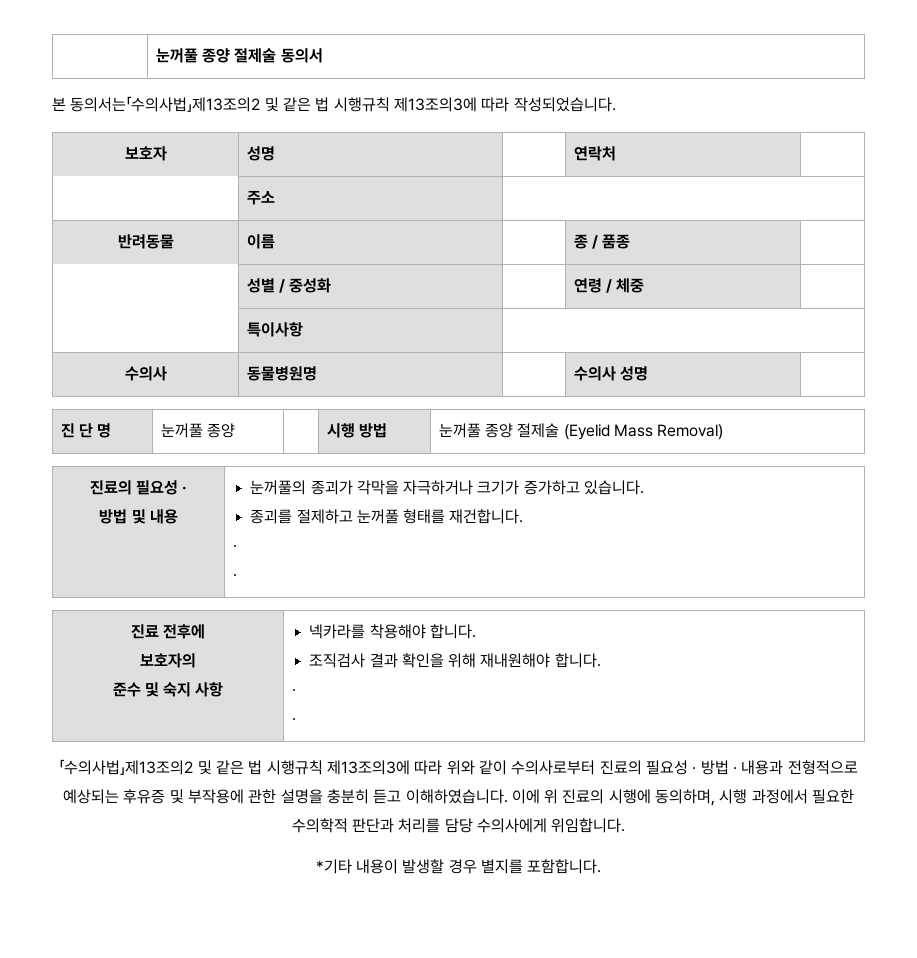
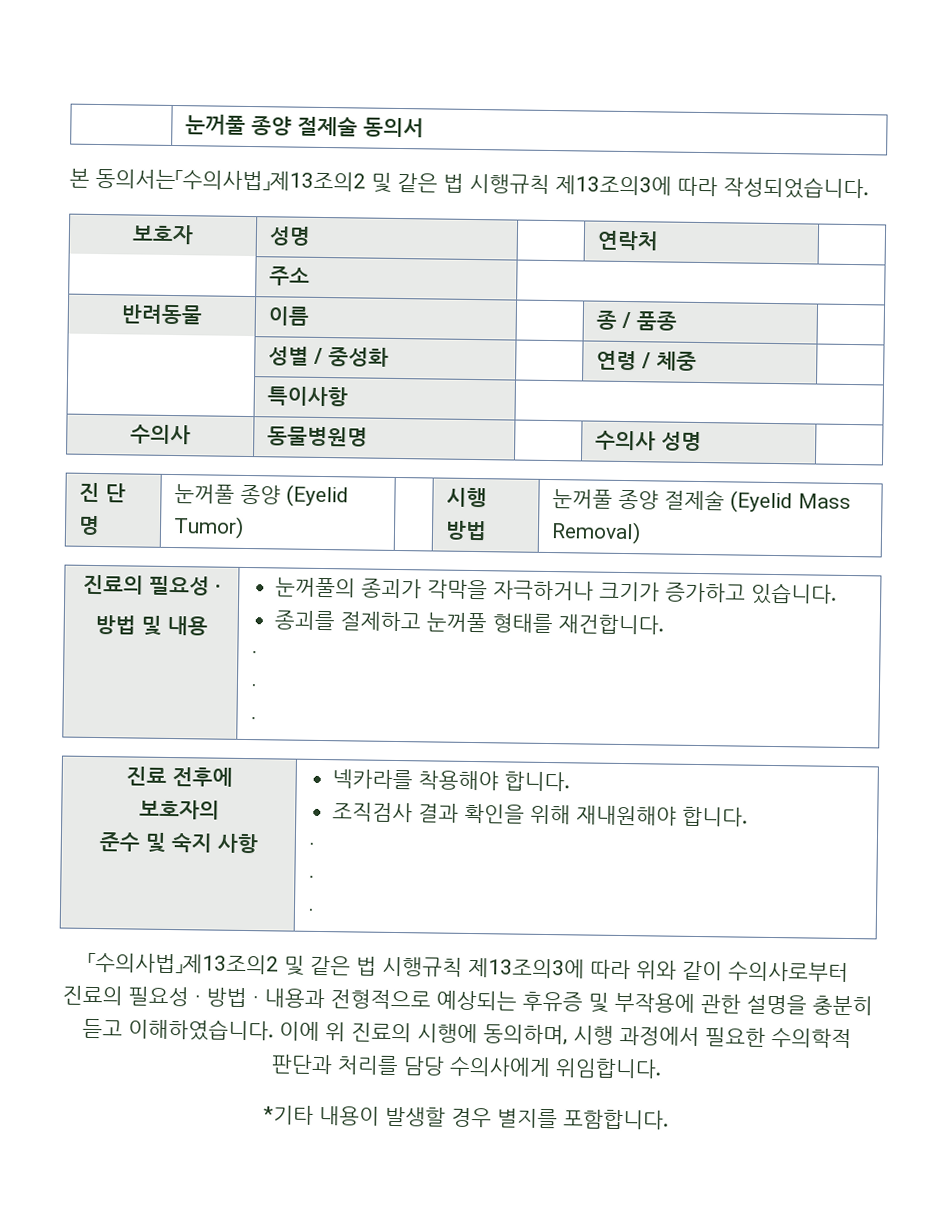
- 진 단 명 | 눈꺼풀 종양 | | 시행 방법 | 눈꺼풀 종양 절제술 (Eyelid Mass Removal)
+ 진 단 명 | 눈꺼풀 종양 (Eyelid Tumor) | | 시행 방법 | 눈꺼풀 종양 절제술 (Eyelid Mass Removal)
  진료의 필요성 ·
  방법 및 내용 | 눈꺼풀의 종괴가 각막을 자극하거나 크기가 증가하고 있습니다.
  종괴를 절제하고 눈꺼풀 형태를 재건합니다.
+ ·
  진료 전후에
  보호자의
  준수 및 숙지 사항 | 넥카라를 착용해야 합니다.
  조직검사 결과 확인을 위해 재내원해야 합니다.
+ ·

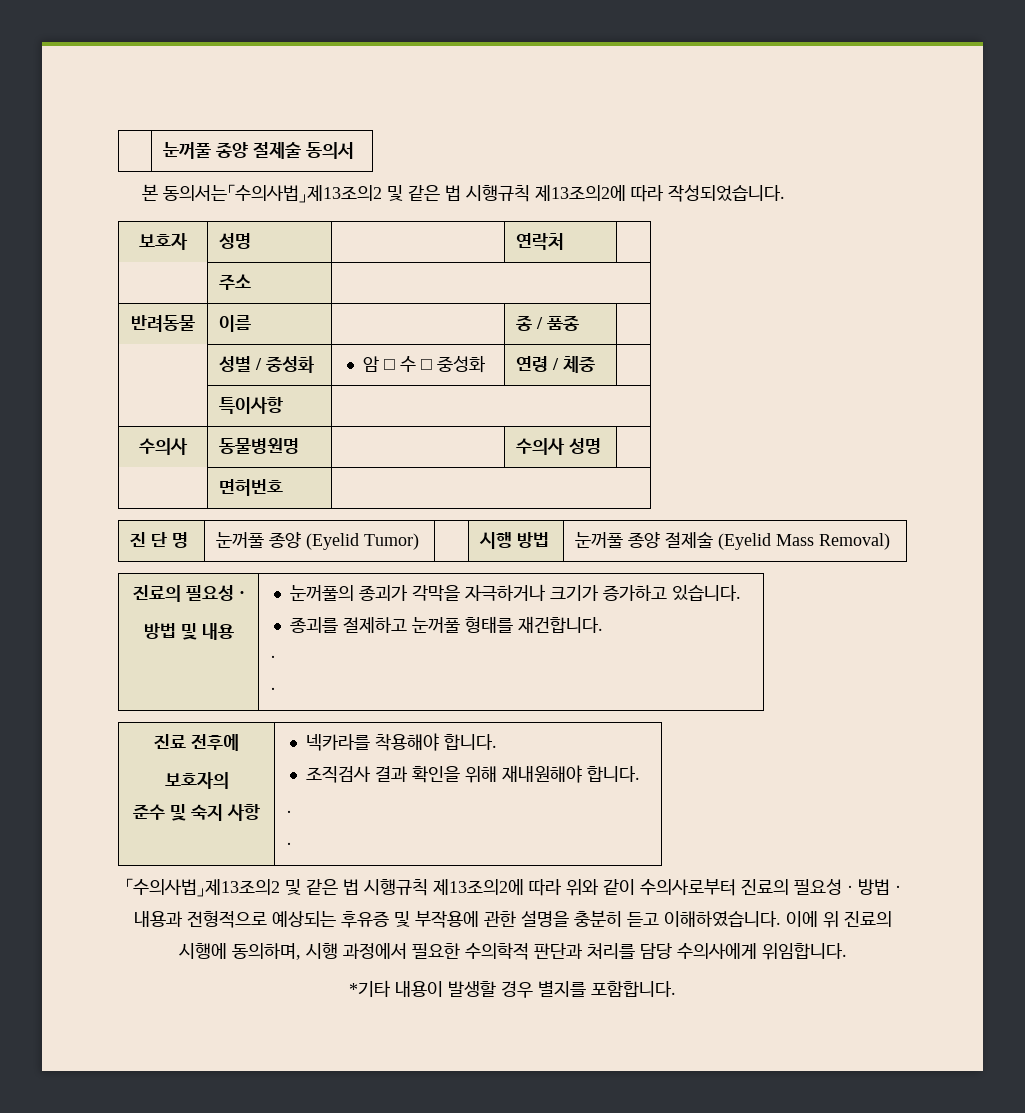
- 본 동의서는「수의사법」제13조의2 및 같은 법 시행규칙 제13조의3에 따라 작성되었습니다.
+ 본 동의서는「수의사법」제13조의2 및 같은 법 시행규칙 제13조의2에 따라 작성되었습니다.
- | 성별 / 중성화 | | 연령 / 체중 |
+ | 성별 / 중성화 | 암 □ 수 □ 중성화 | 연령 / 체중 |
+ | 면허번호 |
  진 단 명 | 눈꺼풀 종양 (Eyelid Tumor) | | 시행 방법 | 눈꺼풀 종양 절제술 (Eyelid Mass Removal)
  진료의 필요성 ·
  방법 및 내용 | 눈꺼풀의 종괴가 각막을 자극하거나 크기가 증가하고 있습니다.
  종괴를 절제하고 눈꺼풀 형태를 재건합니다.
- ·
  진료 전후에
  보호자의
  준수 및 숙지 사항 | 넥카라를 착용해야 합니다.
  조직검사 결과 확인을 위해 재내원해야 합니다.
  ·
  ·
- ·
- 「수의사법」제13조의2 및 같은 법 시행규칙 제13조의3에 따라 위와 같이 수의사로부터 진료의 필요성 · 방법 · 내용과 전형적으로 예상되는 후유증 및 부작용에 관한 설명을 충분히 듣고 이해하였습니다.
+ 「수의사법」제13조의2 및 같은 법 시행규칙 제13조의2에 따라 위와 같이 수의사로부터 진료의 필요성 · 방법 · 내용과 전형적으로 예상되는 후유증 및 부작용에 관한 설명을 충분히 듣고 이해하였습니다.

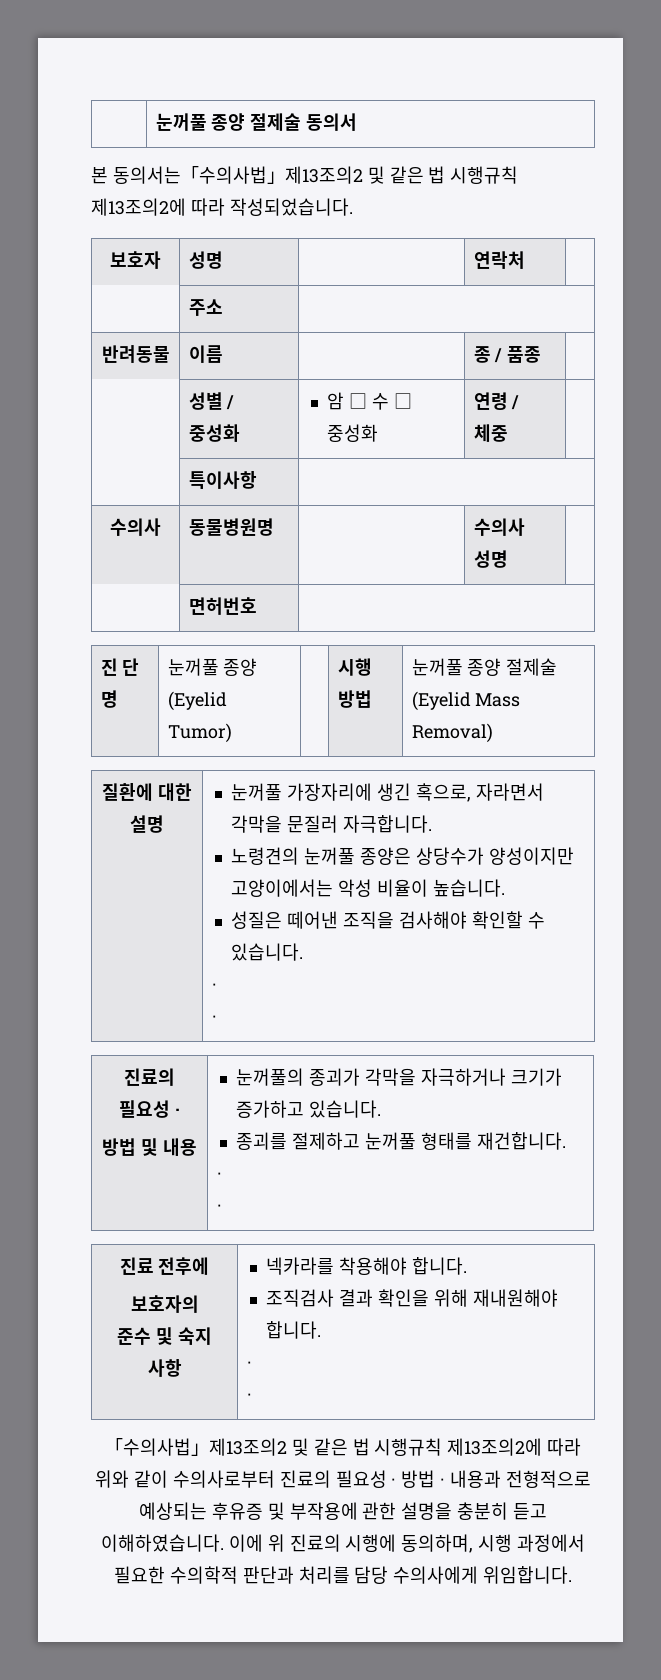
+ 질환에 대한 설명 | 눈꺼풀 가장자리에 생긴 혹으로, 자라면서 각막을 문질러 자극합니다.
+ 노령견의 눈꺼풀 종양은 상당수가 양성이지만 고양이에서는 악성 비율이 높습니다.
+ 성질은 떼어낸 조직을 검사해야 확인할 수 있습니다.
+ ·
+ ·
- *기타 내용이 발생할 경우 별지를 포함합니다.

